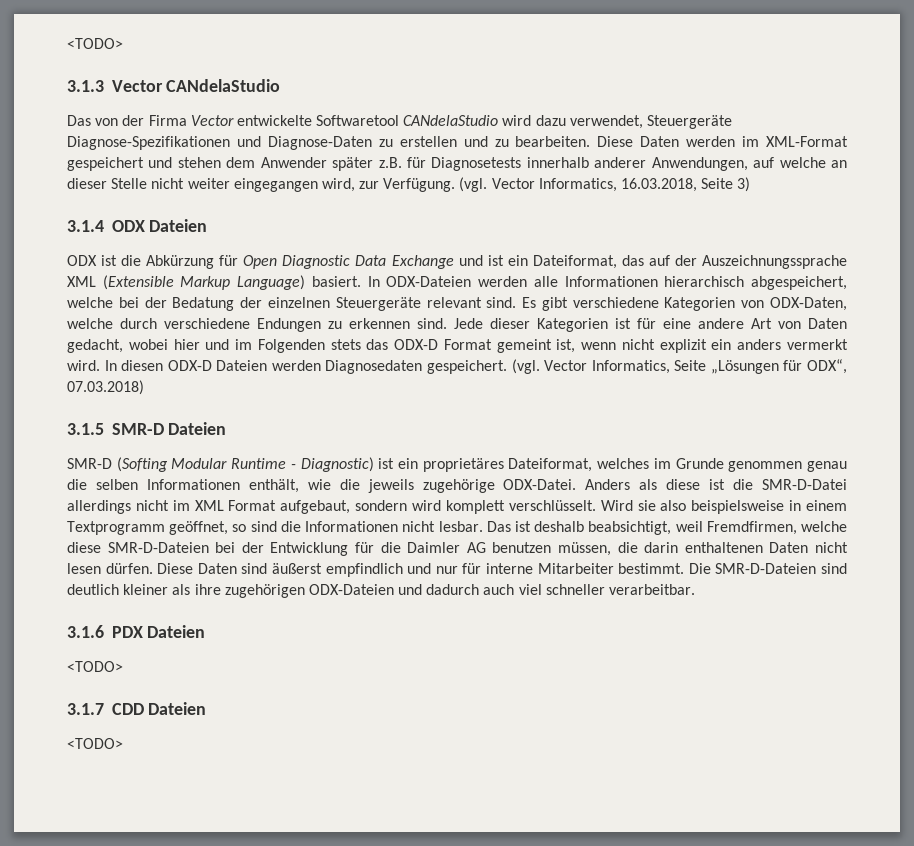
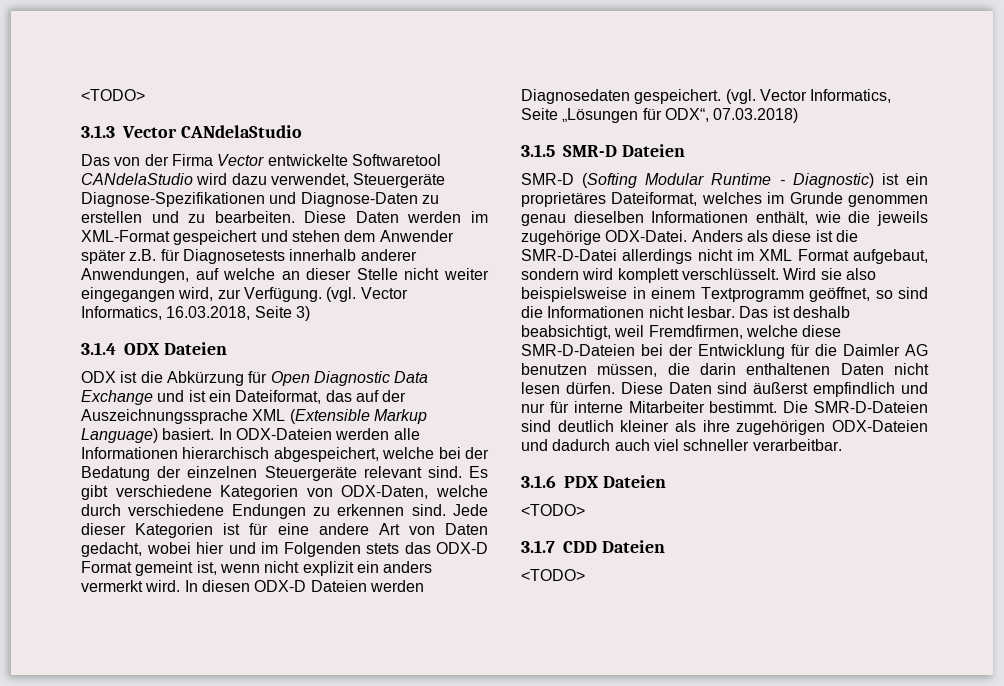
- SMR-D (Softing Modular Runtime - Diagnostic) ist ein proprietäres Dateiformat, welches im Grunde genommen genau die selben Informationen enthält, wie die jeweils zugehörige ODX-Datei.
+ SMR-D (Softing Modular Runtime - Diagnostic) ist ein proprietäres Dateiformat, welches im Grunde genommen genau dieselben Informationen enthält, wie die jeweils zugehörige ODX-Datei.

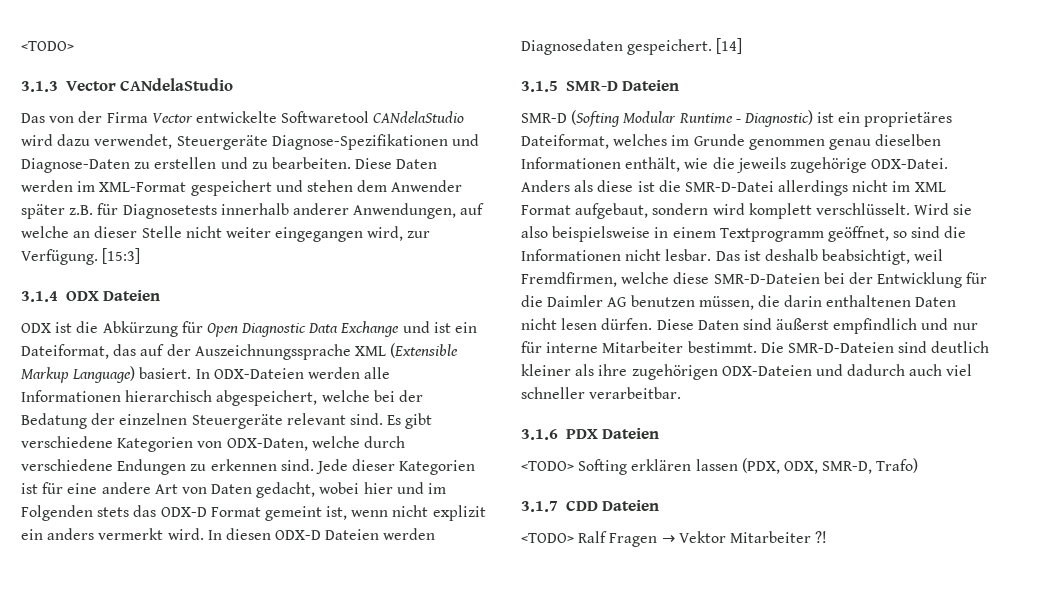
- (vgl. Vector Informatics, 16.03.2018, Seite 3)
+ [15:3]
- (vgl. Vector Informatics, Seite „Lösungen für ODX“, 07.03.2018)
+ [14]
  3.1.6 PDX Dateien
- <TODO>
+ <TODO> Softing erklären lassen (PDX, ODX, SMR-D, Trafo)
  3.1.7 CDD Dateien
- <TODO>
+ <TODO> Ralf Fragen → Vektor Mitarbeiter ?!

